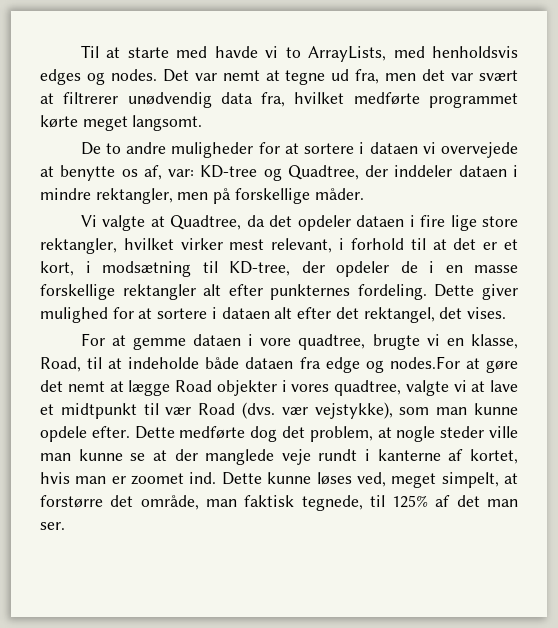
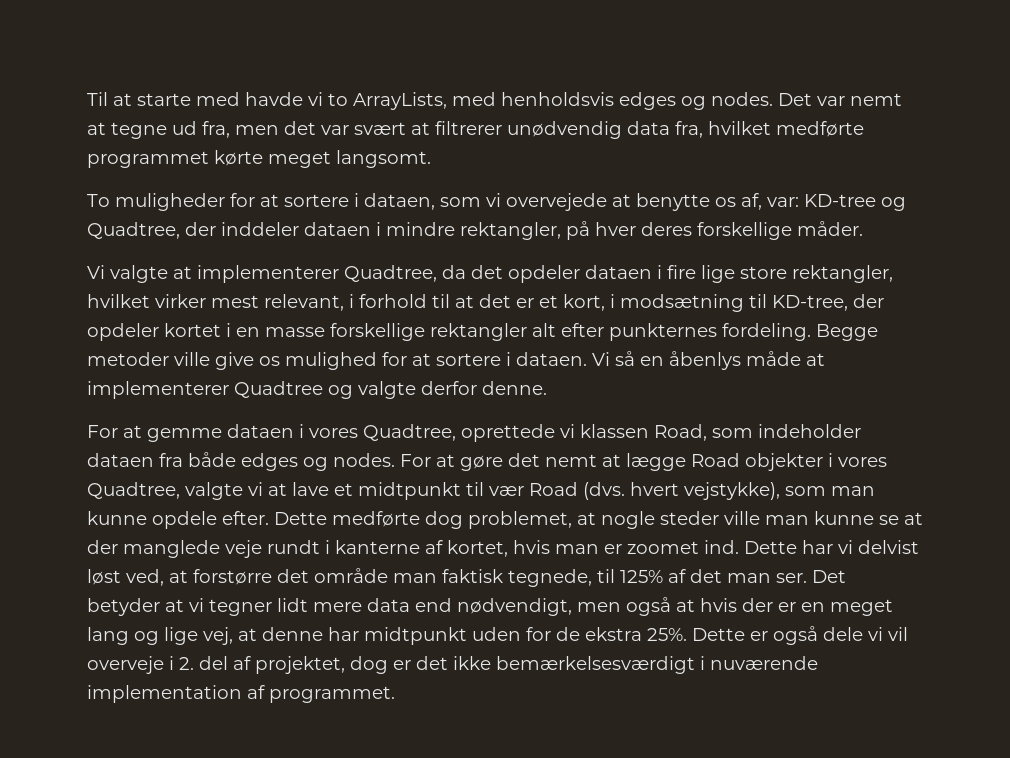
- De to andre muligheder for at sortere i dataen vi overvejede at benytte os af, var: KD-tree og Quadtree, der inddeler dataen i mindre rektangler, men på forskellige måder.
+ To muligheder for at sortere i dataen, som vi overvejede at benytte os af, var: KD-tree og Quadtree, der inddeler dataen i mindre rektangler, på hver deres forskellige måder.
- Vi valgte at Quadtree, da det opdeler dataen i fire lige store rektangler, hvilket virker mest relevant, i forhold til at det er et kort, i modsætning til KD-tree, der opdeler de i en masse forskellige rektangler alt efter punkternes fordeling.
+ Vi valgte at implementerer Quadtree, da det opdeler dataen i fire lige store rektangler, hvilket virker mest relevant, i forhold til at det er et kort, i modsætning til KD-tree, der opdeler kortet i en masse forskellige rektangler alt efter punkternes fordeling.
- Dette giver mulighed for at sortere i dataen alt efter det rektangel, det vises.
+ Begge metoder ville give os mulighed for at sortere i dataen. Vi så en åbenlys måde at implementerer Quadtree og valgte derfor denne.
- For at gemme dataen i vore quadtree, brugte vi en klasse, Road, til at indeholde både dataen fra edge og nodes.For at gøre det nemt at lægge Road objekter i vores quadtree, valgte vi at lave et midtpunkt til vær Road (dvs. vær vejstykke), som man kunne opdele efter.
+ For at gemme dataen i vores Quadtree, oprettede vi klassen Road, som indeholder dataen fra både edges og nodes. For at gøre det nemt at lægge Road objekter i vores Quadtree, valgte vi at lave et midtpunkt til vær Road (dvs. hvert vejstykke), som man kunne opdele efter.
- Dette medførte dog det problem, at nogle steder ville man kunne se at der manglede veje rundt i kanterne af kortet, hvis man er zoomet ind.
+ Dette medførte dog problemet, at nogle steder ville man kunne se at der manglede veje rundt i kanterne af kortet, hvis man er zoomet ind.
- Dette kunne løses ved, meget simpelt, at forstørre det område, man faktisk tegnede, til 125% af det man ser.
+ Dette har vi delvist løst ved, at forstørre det område man faktisk tegnede, til 125% af det man ser.
+ Det betyder at vi tegner lidt mere data end nødvendigt, men også at hvis der er en meget lang og lige vej, at denne har midtpunkt uden for de ekstra 25%. Dette er også dele vi vil overveje i 2. del af projektet, dog er det ikke bemærkelsesværdigt i nuværende implementation af programmet.

